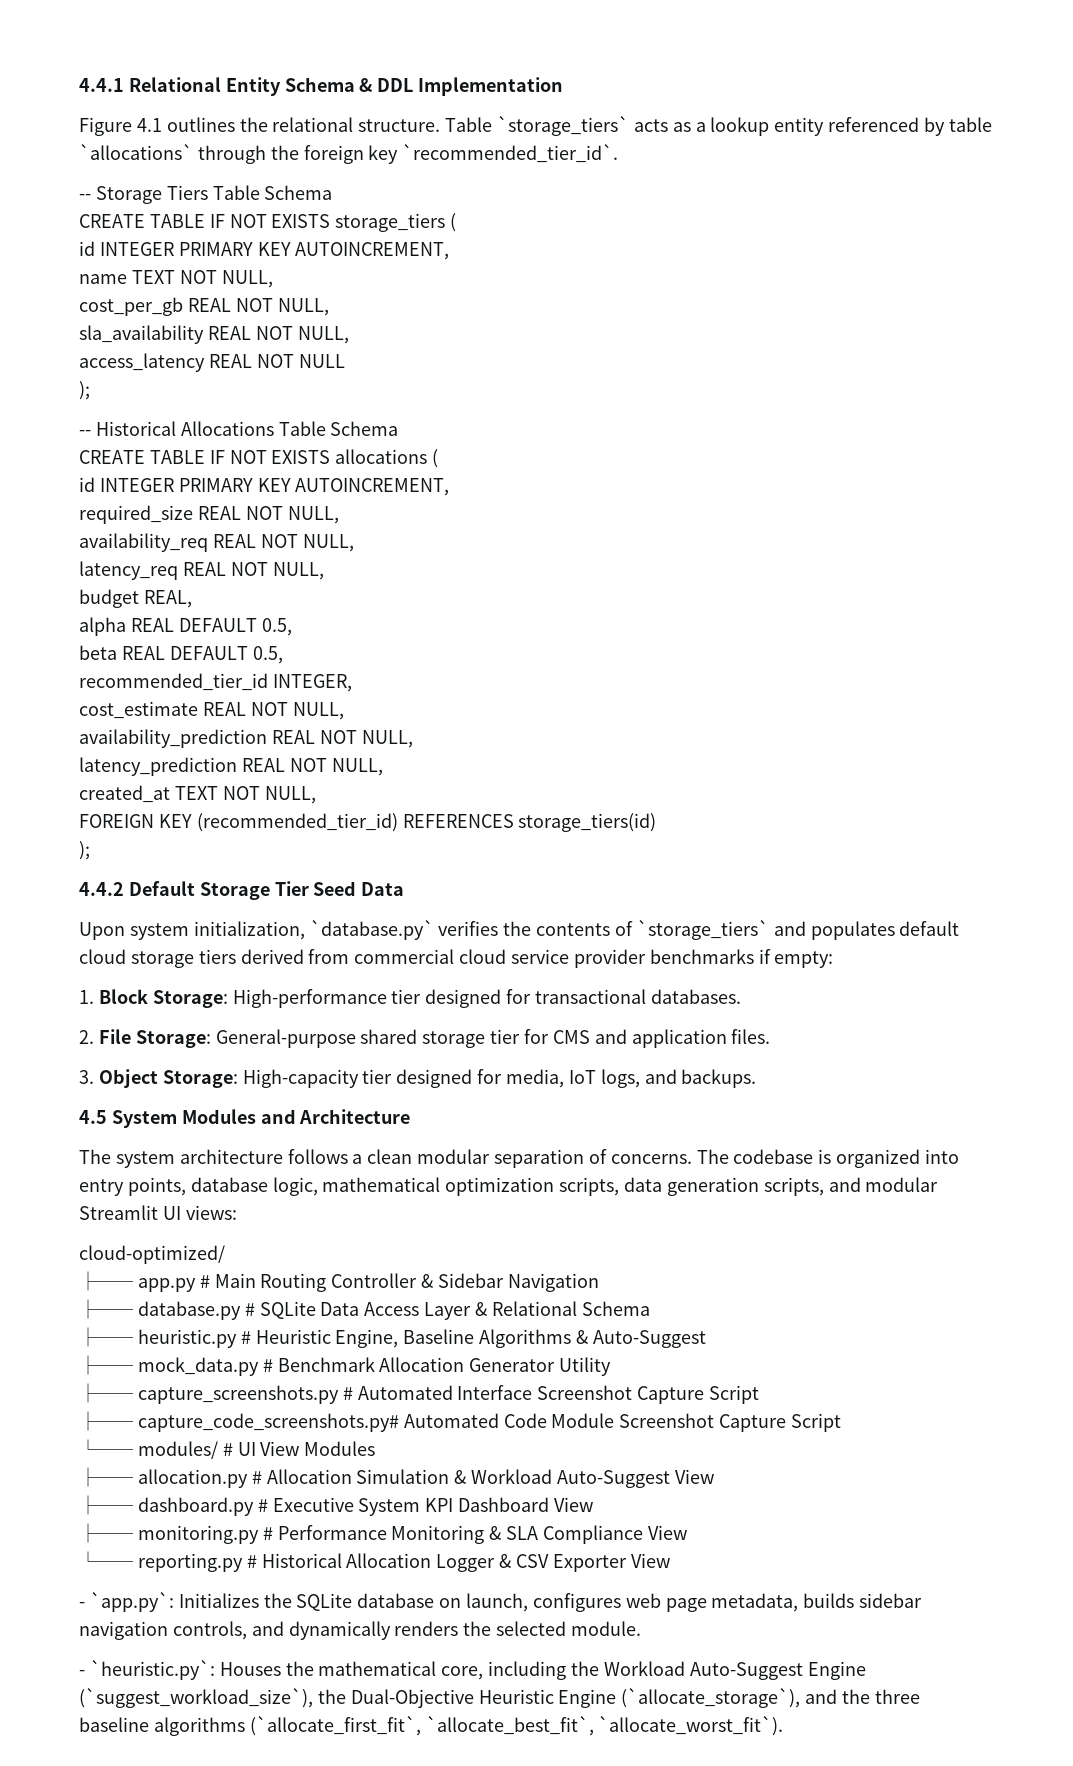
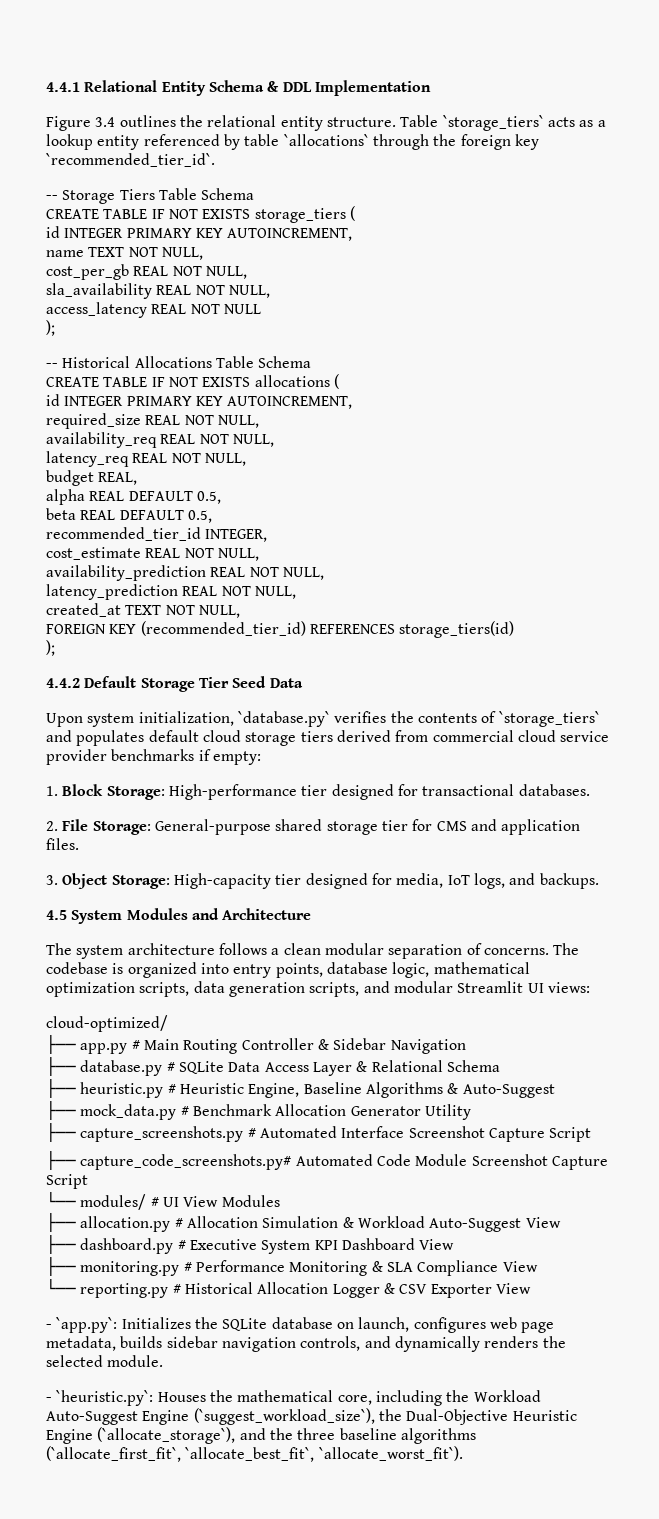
- Figure 4.1 outlines the relational structure.
+ Figure 3.4 outlines the relational entity structure.

